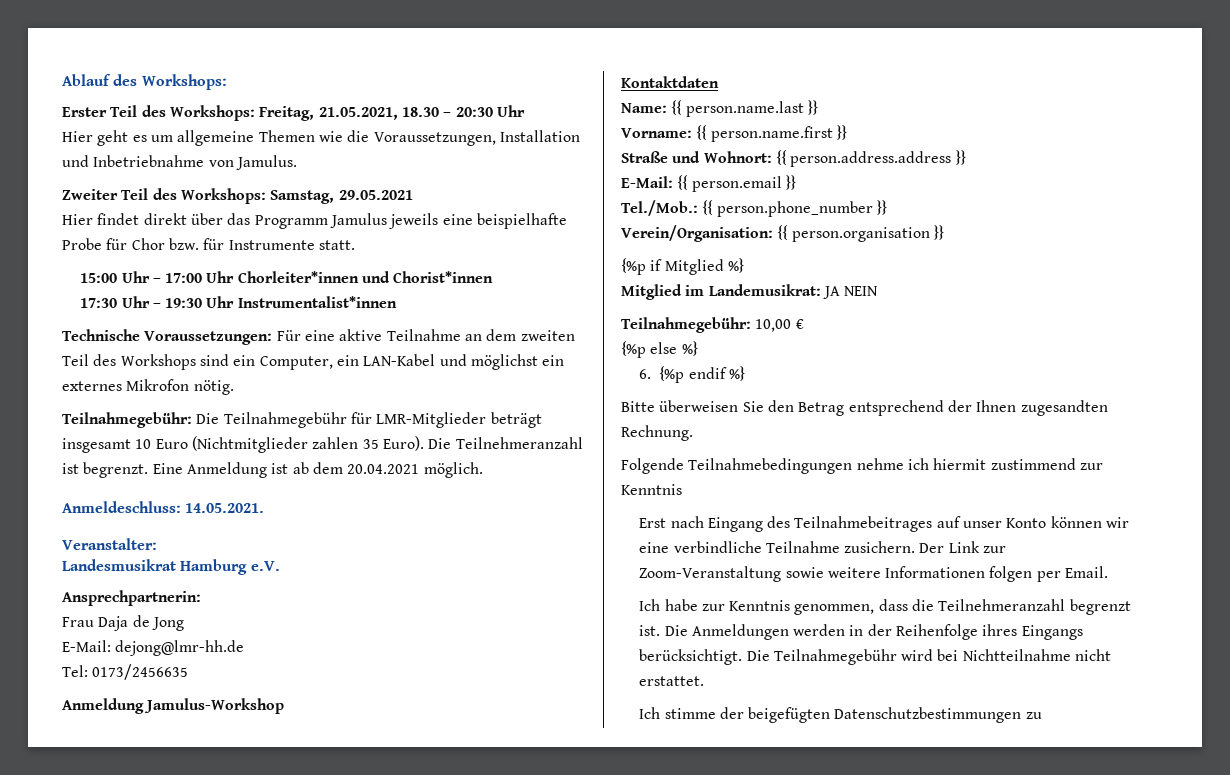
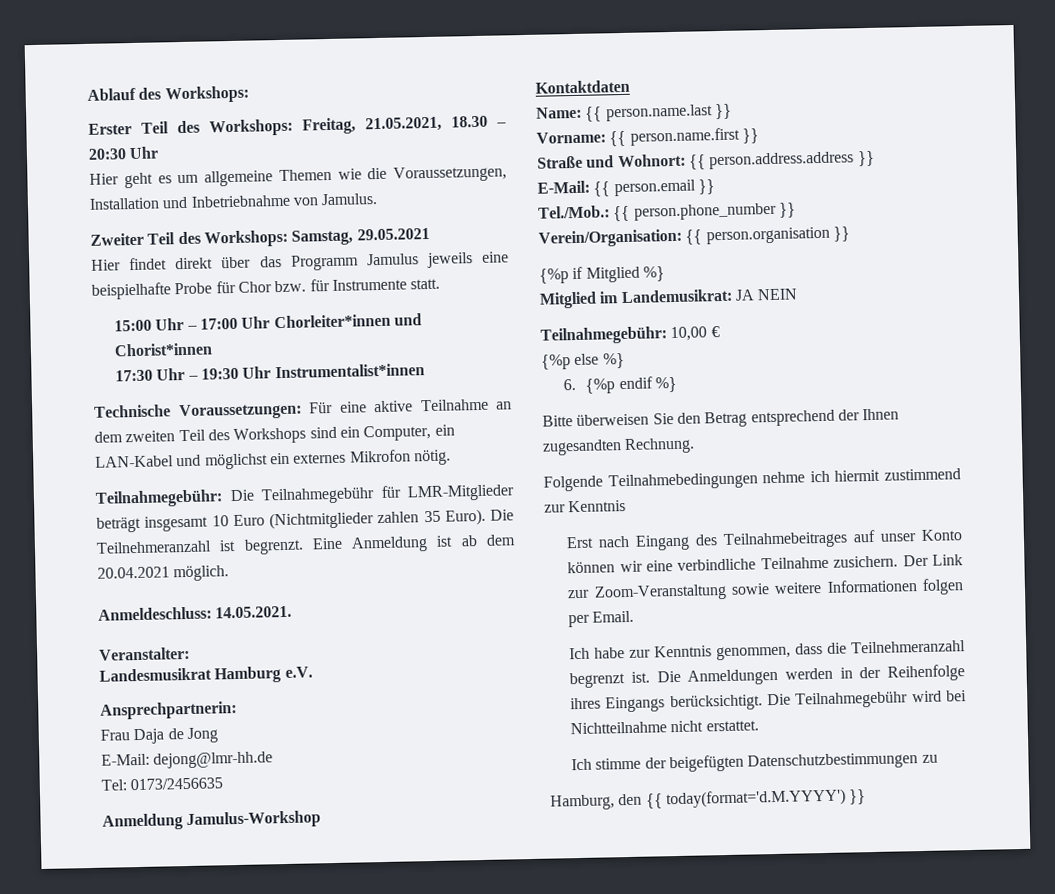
+ Hamburg, den {{ today(format='d.M.YYYY') }}

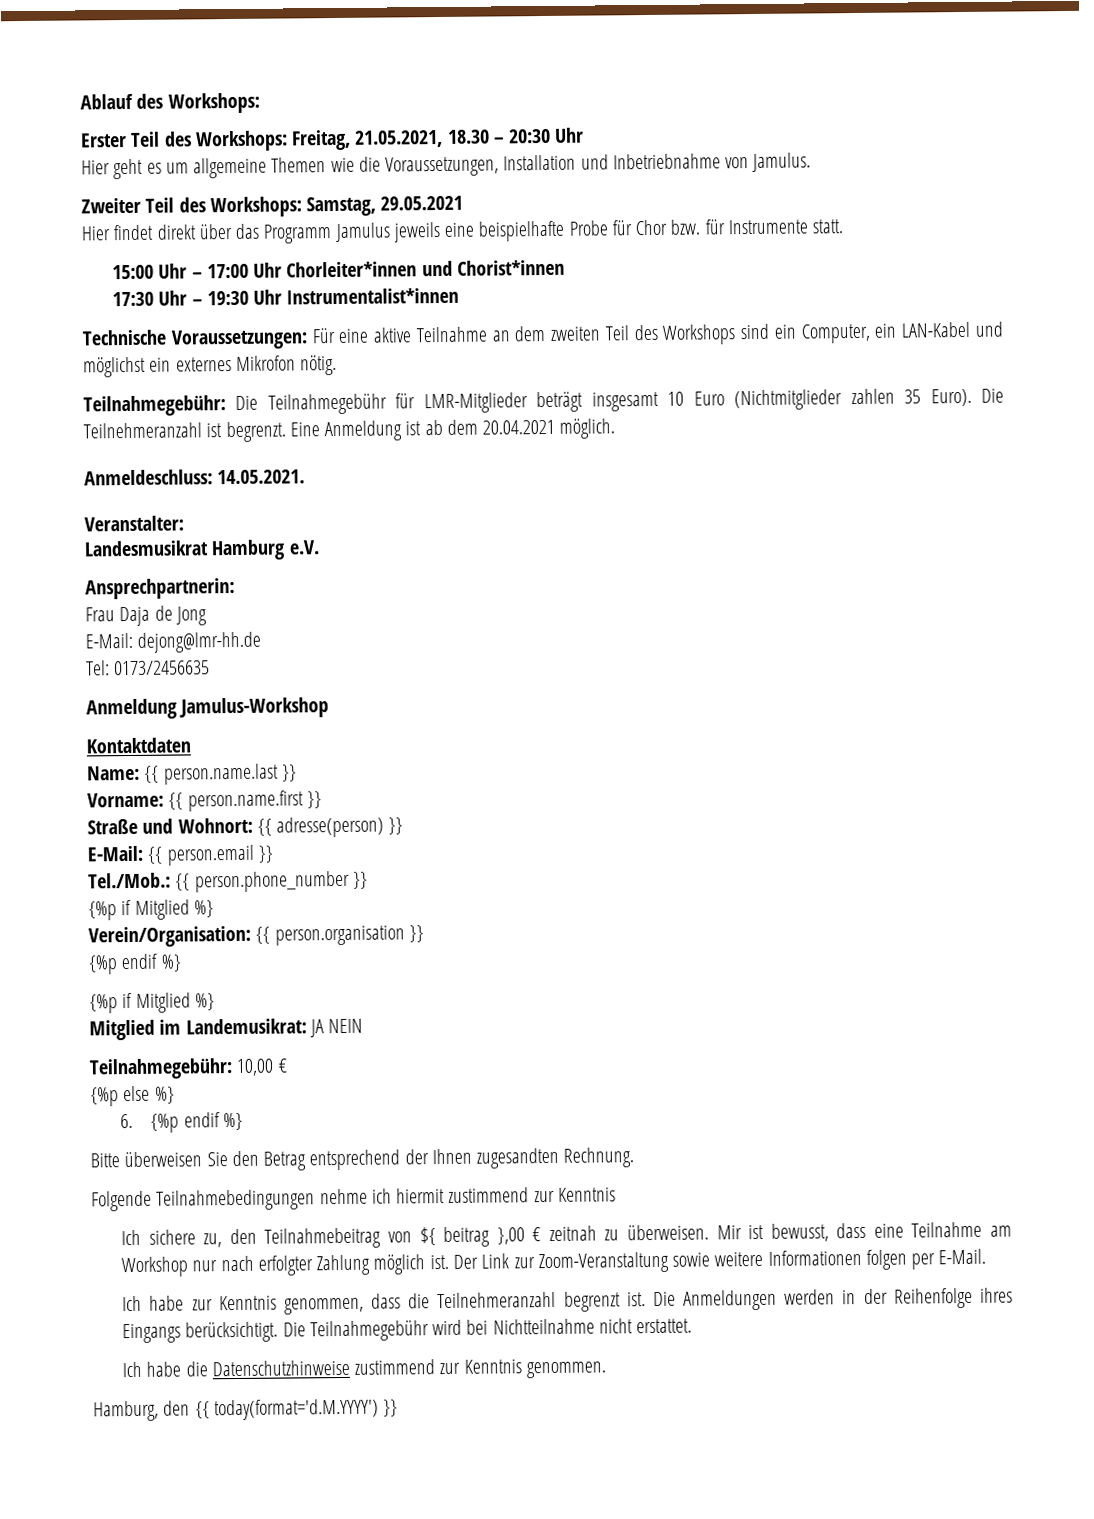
- Straße und Wohnort: {{ person.address.address }}
+ Straße und Wohnort: {{ adresse(person) }}
  Tel./Mob.: {{ person.phone_number }}
+ {%p if Mitglied %}
  Verein/Organisation: {{ person.organisation }}
+ {%p endif %}
- Erst nach Eingang des Teilnahmebeitrages auf unser Konto können wir eine verbindliche Teilnahme zusichern.
+ Ich sichere zu, den Teilnahmebeitrag von ${ beitrag },00 € zeitnah zu überweisen. Mir ist bewusst, dass eine Teilnahme am Workshop nur nach erfolgter Zahlung möglich ist.
- Der Link zur Zoom-Veranstaltung sowie weitere Informationen folgen per Email.
+ Der Link zur Zoom-Veranstaltung sowie weitere Informationen folgen per E-Mail.
- Ich stimme der beigefügten Datenschutzbestimmungen zu
+ Ich habe die Datenschutzhinweise zustimmend zur Kenntnis genommen.

